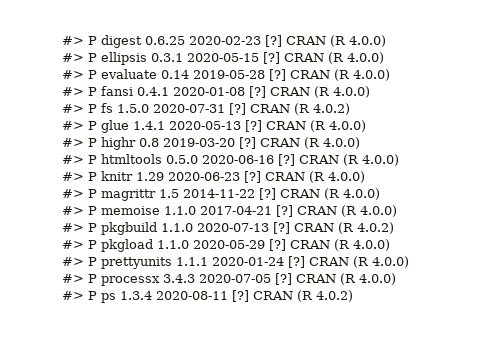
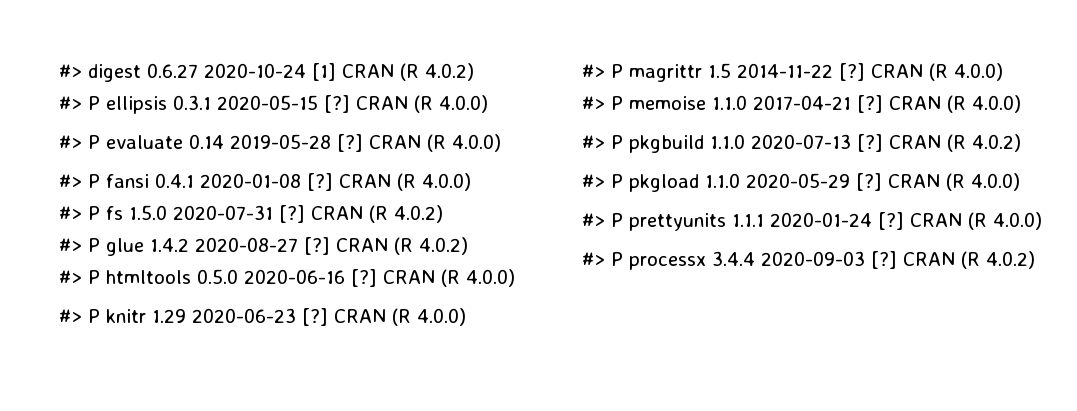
- #> P digest 0.6.25 2020-02-23 [?] CRAN (R 4.0.0)
+ #> digest 0.6.27 2020-10-24 [1] CRAN (R 4.0.2)
- #> P glue 1.4.1 2020-05-13 [?] CRAN (R 4.0.0)
- #> P highr 0.8 2019-03-20 [?] CRAN (R 4.0.0)
+ #> P glue 1.4.2 2020-08-27 [?] CRAN (R 4.0.2)
- #> P processx 3.4.3 2020-07-05 [?] CRAN (R 4.0.0)
- #> P ps 1.3.4 2020-08-11 [?]
+ #> P processx 3.4.4 2020-09-03 [?]

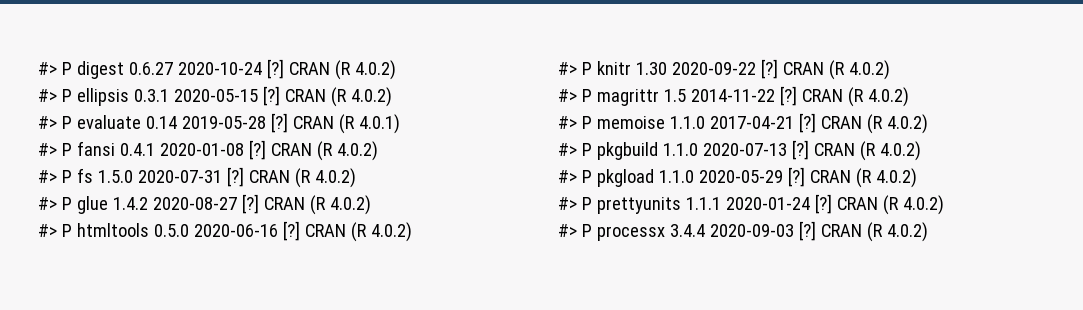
- #> digest 0.6.27 2020-10-24 [1] CRAN (R 4.0.2)
+ #> P digest 0.6.27 2020-10-24 [?] CRAN (R 4.0.2)
- #> P ellipsis 0.3.1 2020-05-15 [?] CRAN (R 4.0.0)
+ #> P ellipsis 0.3.1 2020-05-15 [?] CRAN (R 4.0.2)
- #> P evaluate 0.14 2019-05-28 [?] CRAN (R 4.0.0)
+ #> P evaluate 0.14 2019-05-28 [?] CRAN (R 4.0.1)
- #> P fansi 0.4.1 2020-01-08 [?] CRAN (R 4.0.0)
+ #> P fansi 0.4.1 2020-01-08 [?] CRAN (R 4.0.2)
- #> P htmltools 0.5.0 2020-06-16 [?] CRAN (R 4.0.0)
+ #> P htmltools 0.5.0 2020-06-16 [?] CRAN (R 4.0.2)
- #> P knitr 1.29 2020-06-23 [?] CRAN (R 4.0.0)
+ #> P knitr 1.30 2020-09-22 [?] CRAN (R 4.0.2)
- #> P magrittr 1.5 2014-11-22 [?] CRAN (R 4.0.0)
+ #> P magrittr 1.5 2014-11-22 [?] CRAN (R 4.0.2)
- #> P memoise 1.1.0 2017-04-21 [?] CRAN (R 4.0.0)
+ #> P memoise 1.1.0 2017-04-21 [?] CRAN (R 4.0.2)
- #> P pkgload 1.1.0 2020-05-29 [?] CRAN (R 4.0.0)
+ #> P pkgload 1.1.0 2020-05-29 [?] CRAN (R 4.0.2)
- #> P prettyunits 1.1.1 2020-01-24 [?] CRAN (R 4.0.0)
+ #> P prettyunits 1.1.1 2020-01-24 [?] CRAN (R 4.0.2)

